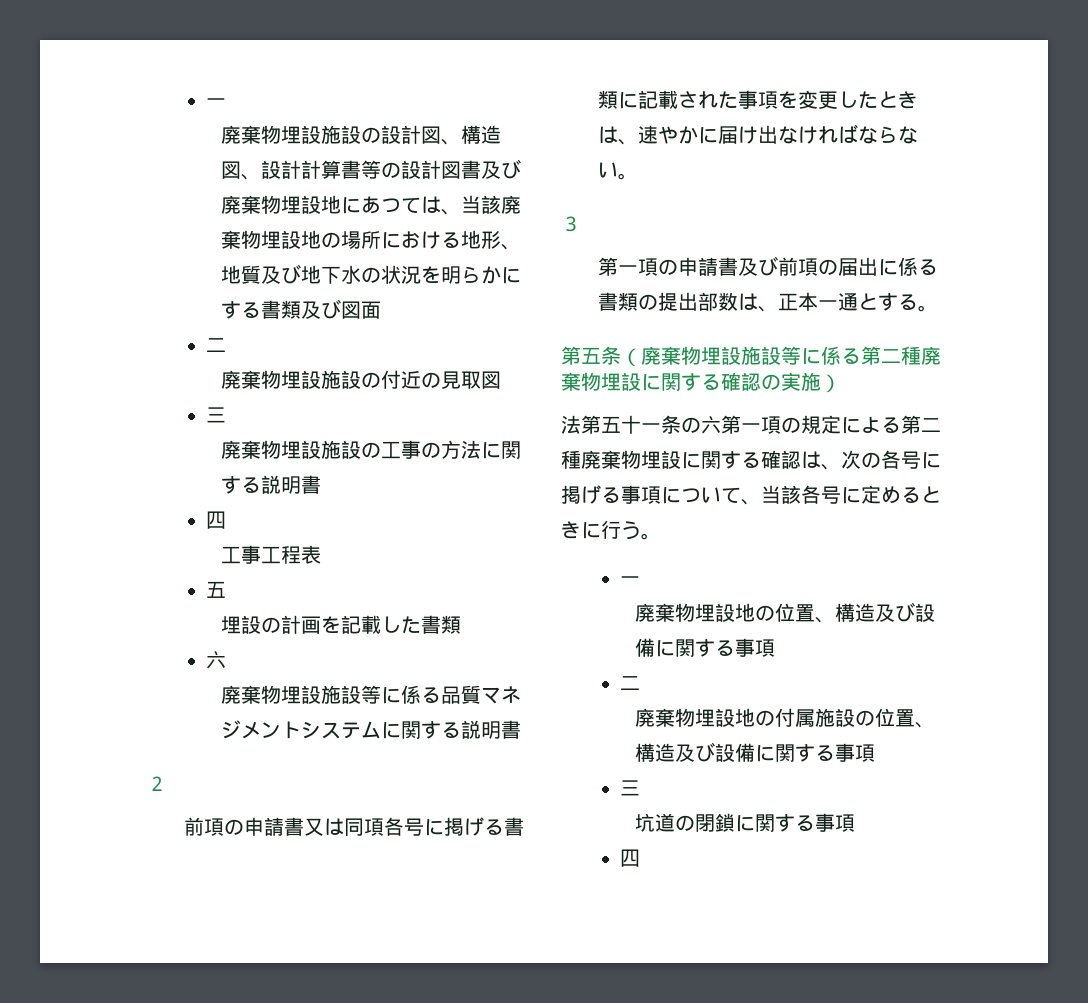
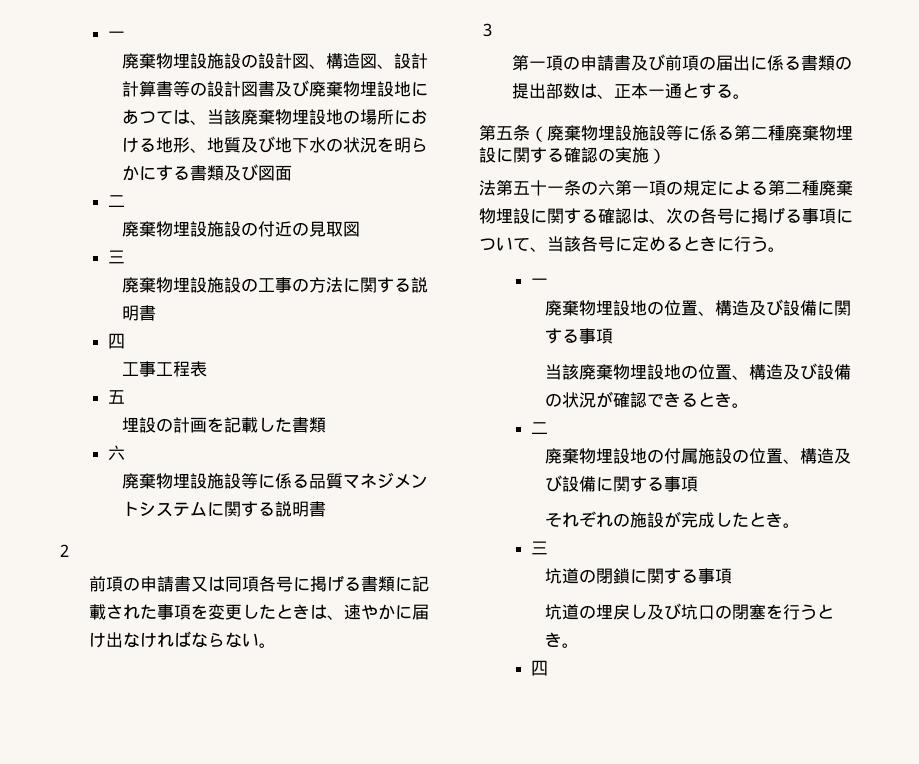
+ 当該廃棄物埋設地の位置、構造及び設備の状況が確認できるとき。
+ それぞれの施設が完成したとき。
+ 坑道の埋戻し及び坑口の閉塞を行うとき。

